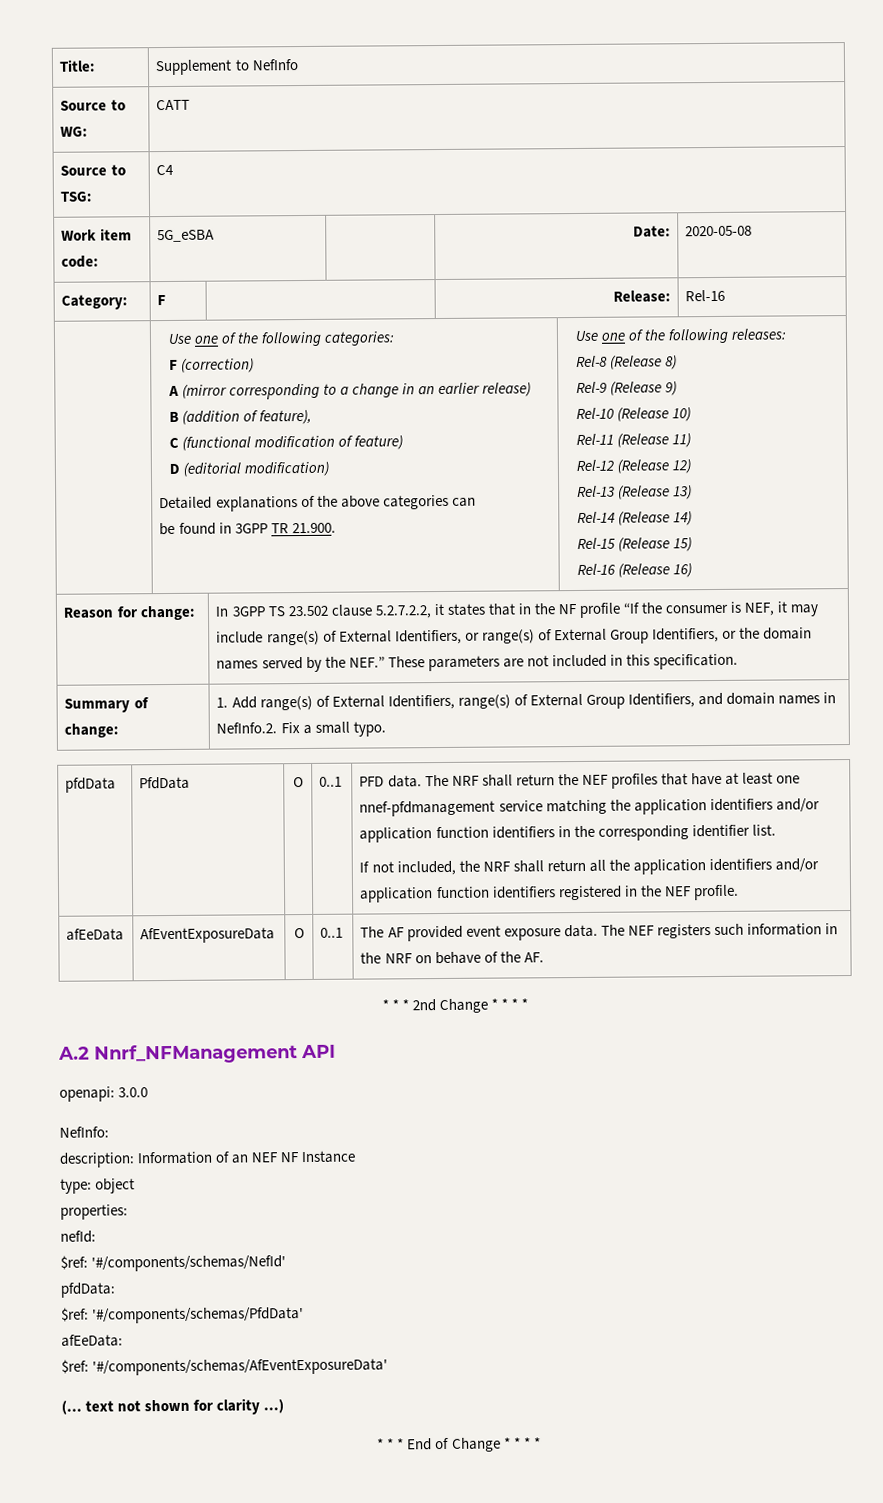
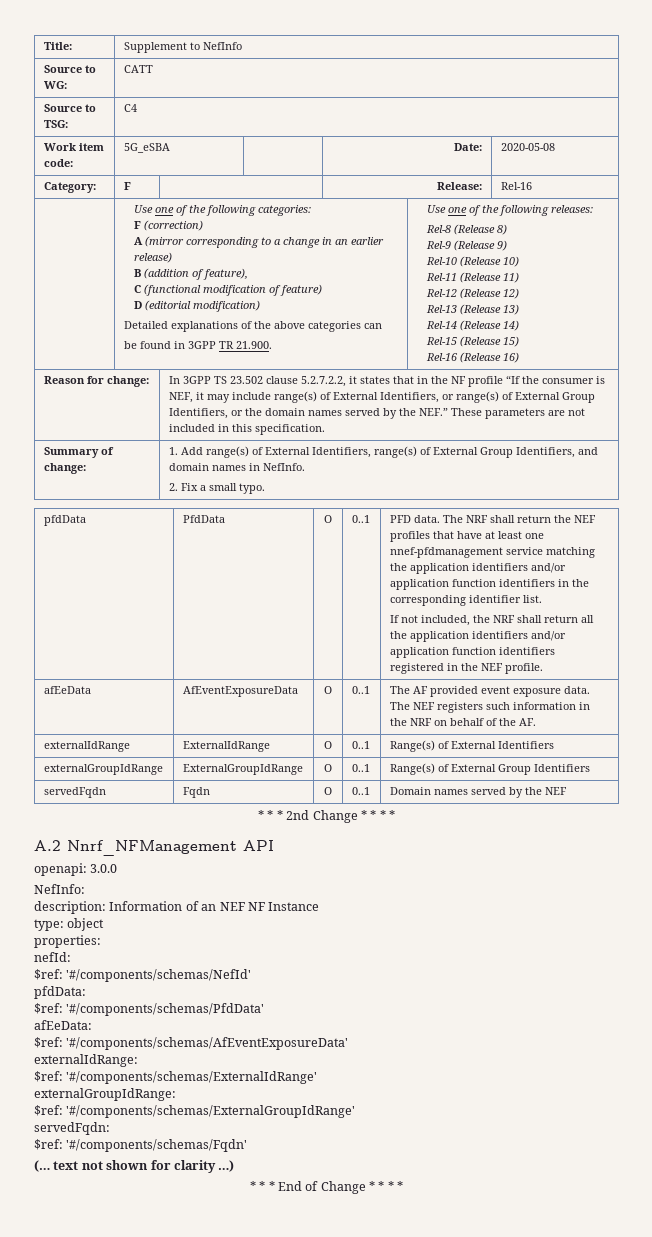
- Summary of change: | 1. Add range(s) of External Identifiers, range(s) of External Group Identifiers, and domain names in NefInfo.2. Fix a small typo.
+ Summary of change: | 1. Add range(s) of External Identifiers, range(s) of External Group Identifiers, and domain names in NefInfo.
+ 2. Fix a small typo.
- afEeData | AfEventExposureData | O | 0..1 | The AF provided event exposure data. The NEF registers such information in the NRF on behave of the AF.
+ afEeData | AfEventExposureData | O | 0..1 | The AF provided event exposure data. The NEF registers such information in the NRF on behalf of the AF.
+ externalIdRange | ExternalIdRange | O | 0..1 | Range(s) of External Identifiers
+ externalGroupIdRange | ExternalGroupIdRange | O | 0..1 | Range(s) of External Group Identifiers
+ servedFqdn | Fqdn | O | 0..1 | Domain names served by the NEF
+ externalIdRange:
+ $ref: '#/components/schemas/ExternalIdRange'
+ externalGroupIdRange:
+ $ref: '#/components/schemas/ExternalGroupIdRange'
+ servedFqdn:
+ $ref: '#/components/schemas/Fqdn'

